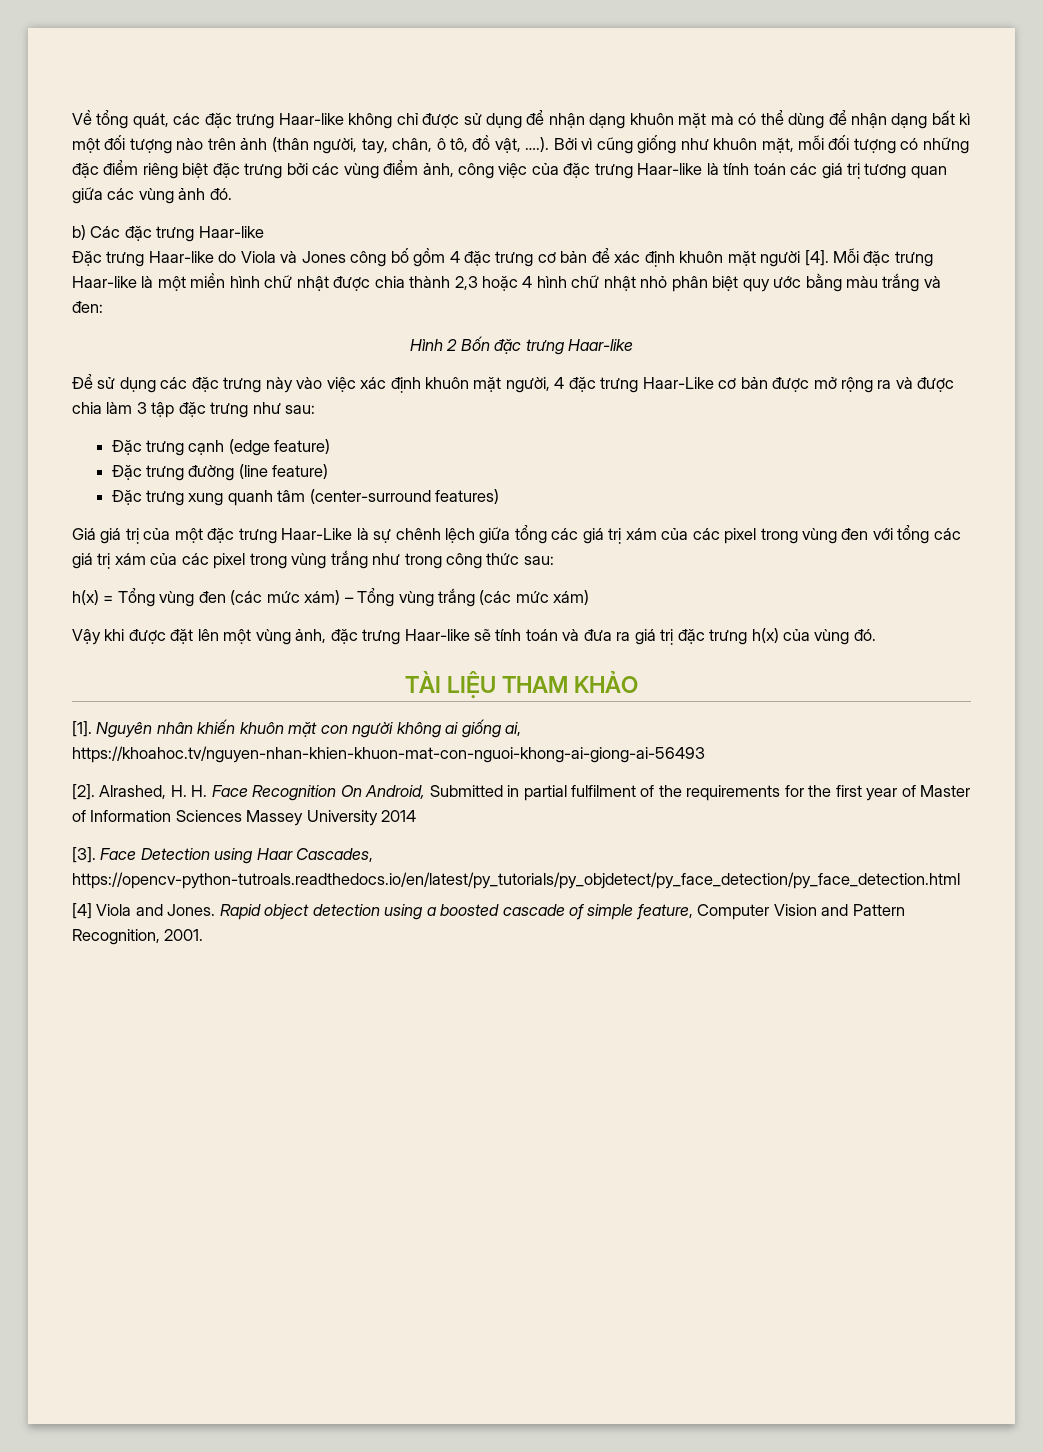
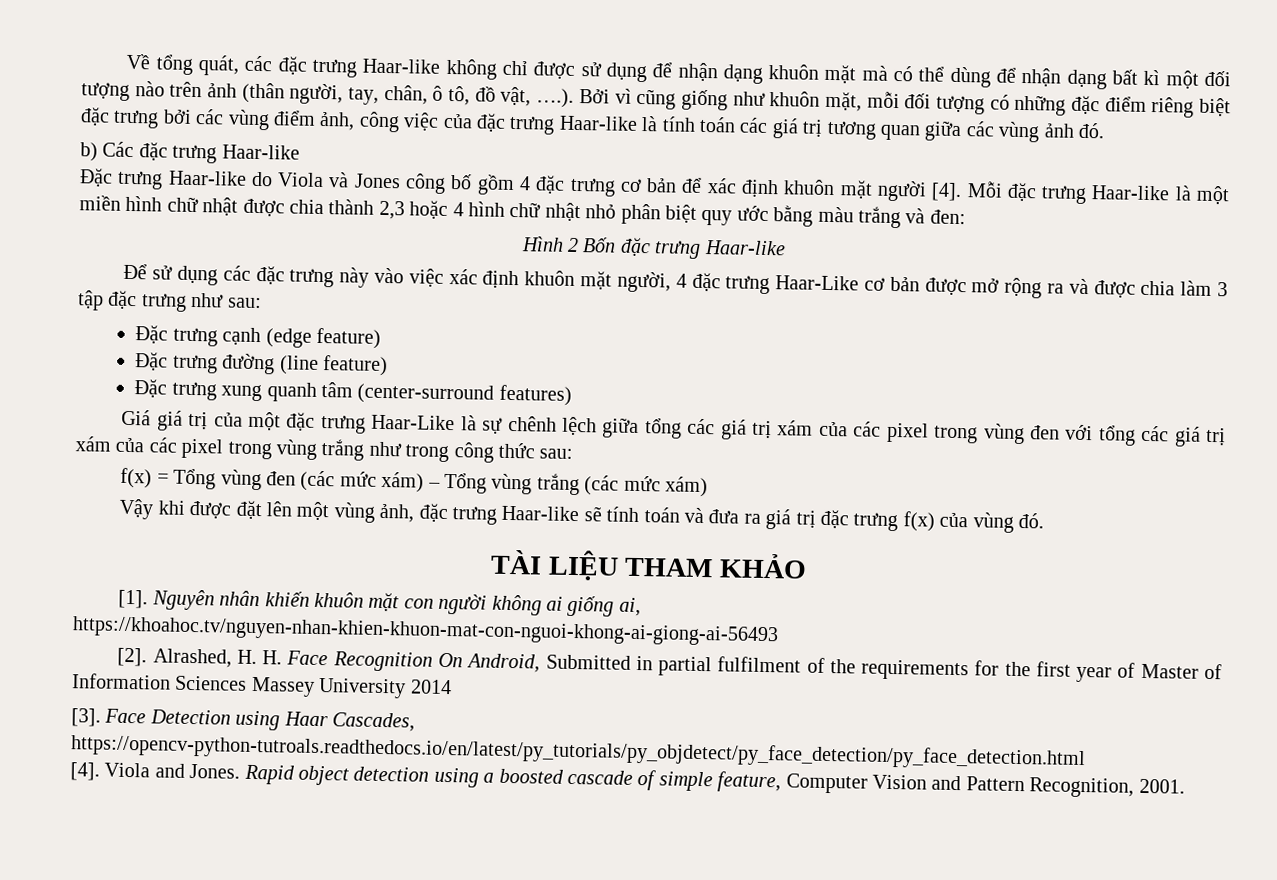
- h(x) = Tổng vùng đen (các mức xám) – Tổng vùng trắng (các mức xám)
+ f(x) = Tổng vùng đen (các mức xám) – Tổng vùng trắng (các mức xám)
- Vậy khi được đặt lên một vùng ảnh, đặc trưng Haar-like sẽ tính toán và đưa ra giá trị đặc trưng h(x) của vùng đó.
+ Vậy khi được đặt lên một vùng ảnh, đặc trưng Haar-like sẽ tính toán và đưa ra giá trị đặc trưng f(x) của vùng đó.
- [4] Viola and Jones.
+ [4]. Viola and Jones.

